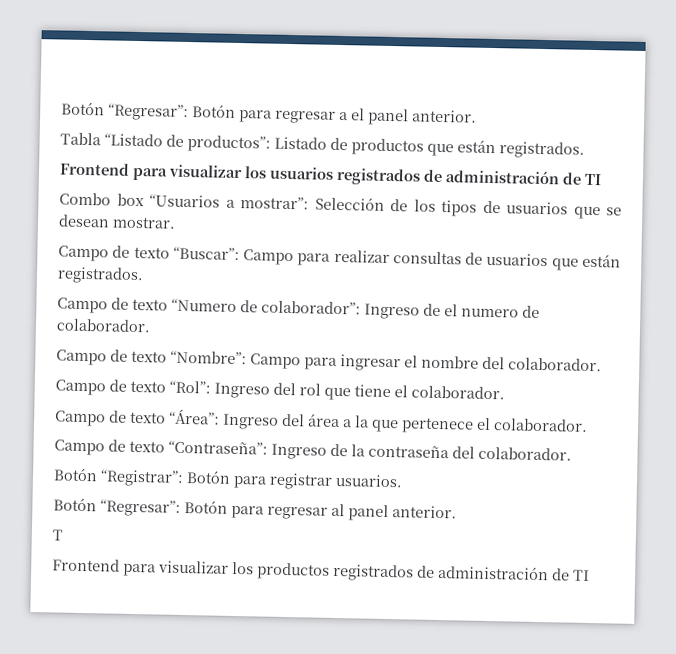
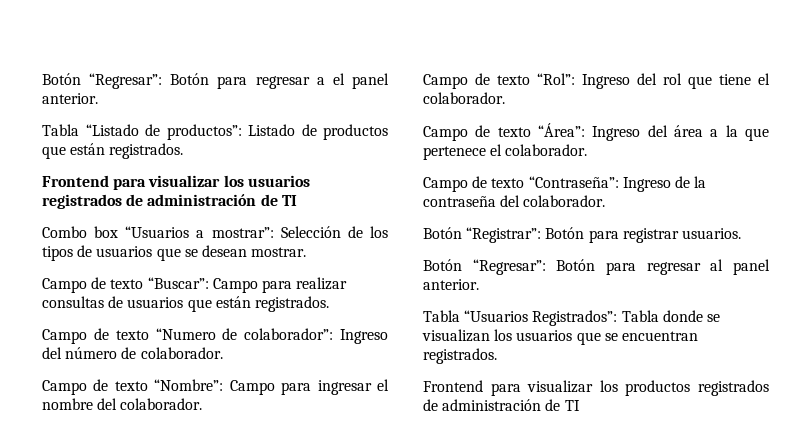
- Campo de texto “Numero de colaborador”: Ingreso de el numero de colaborador.
+ Campo de texto “Numero de colaborador”: Ingreso del número de colaborador.
- T
+ Tabla “Usuarios Registrados”: Tabla donde se visualizan los usuarios que se encuentran registrados.

